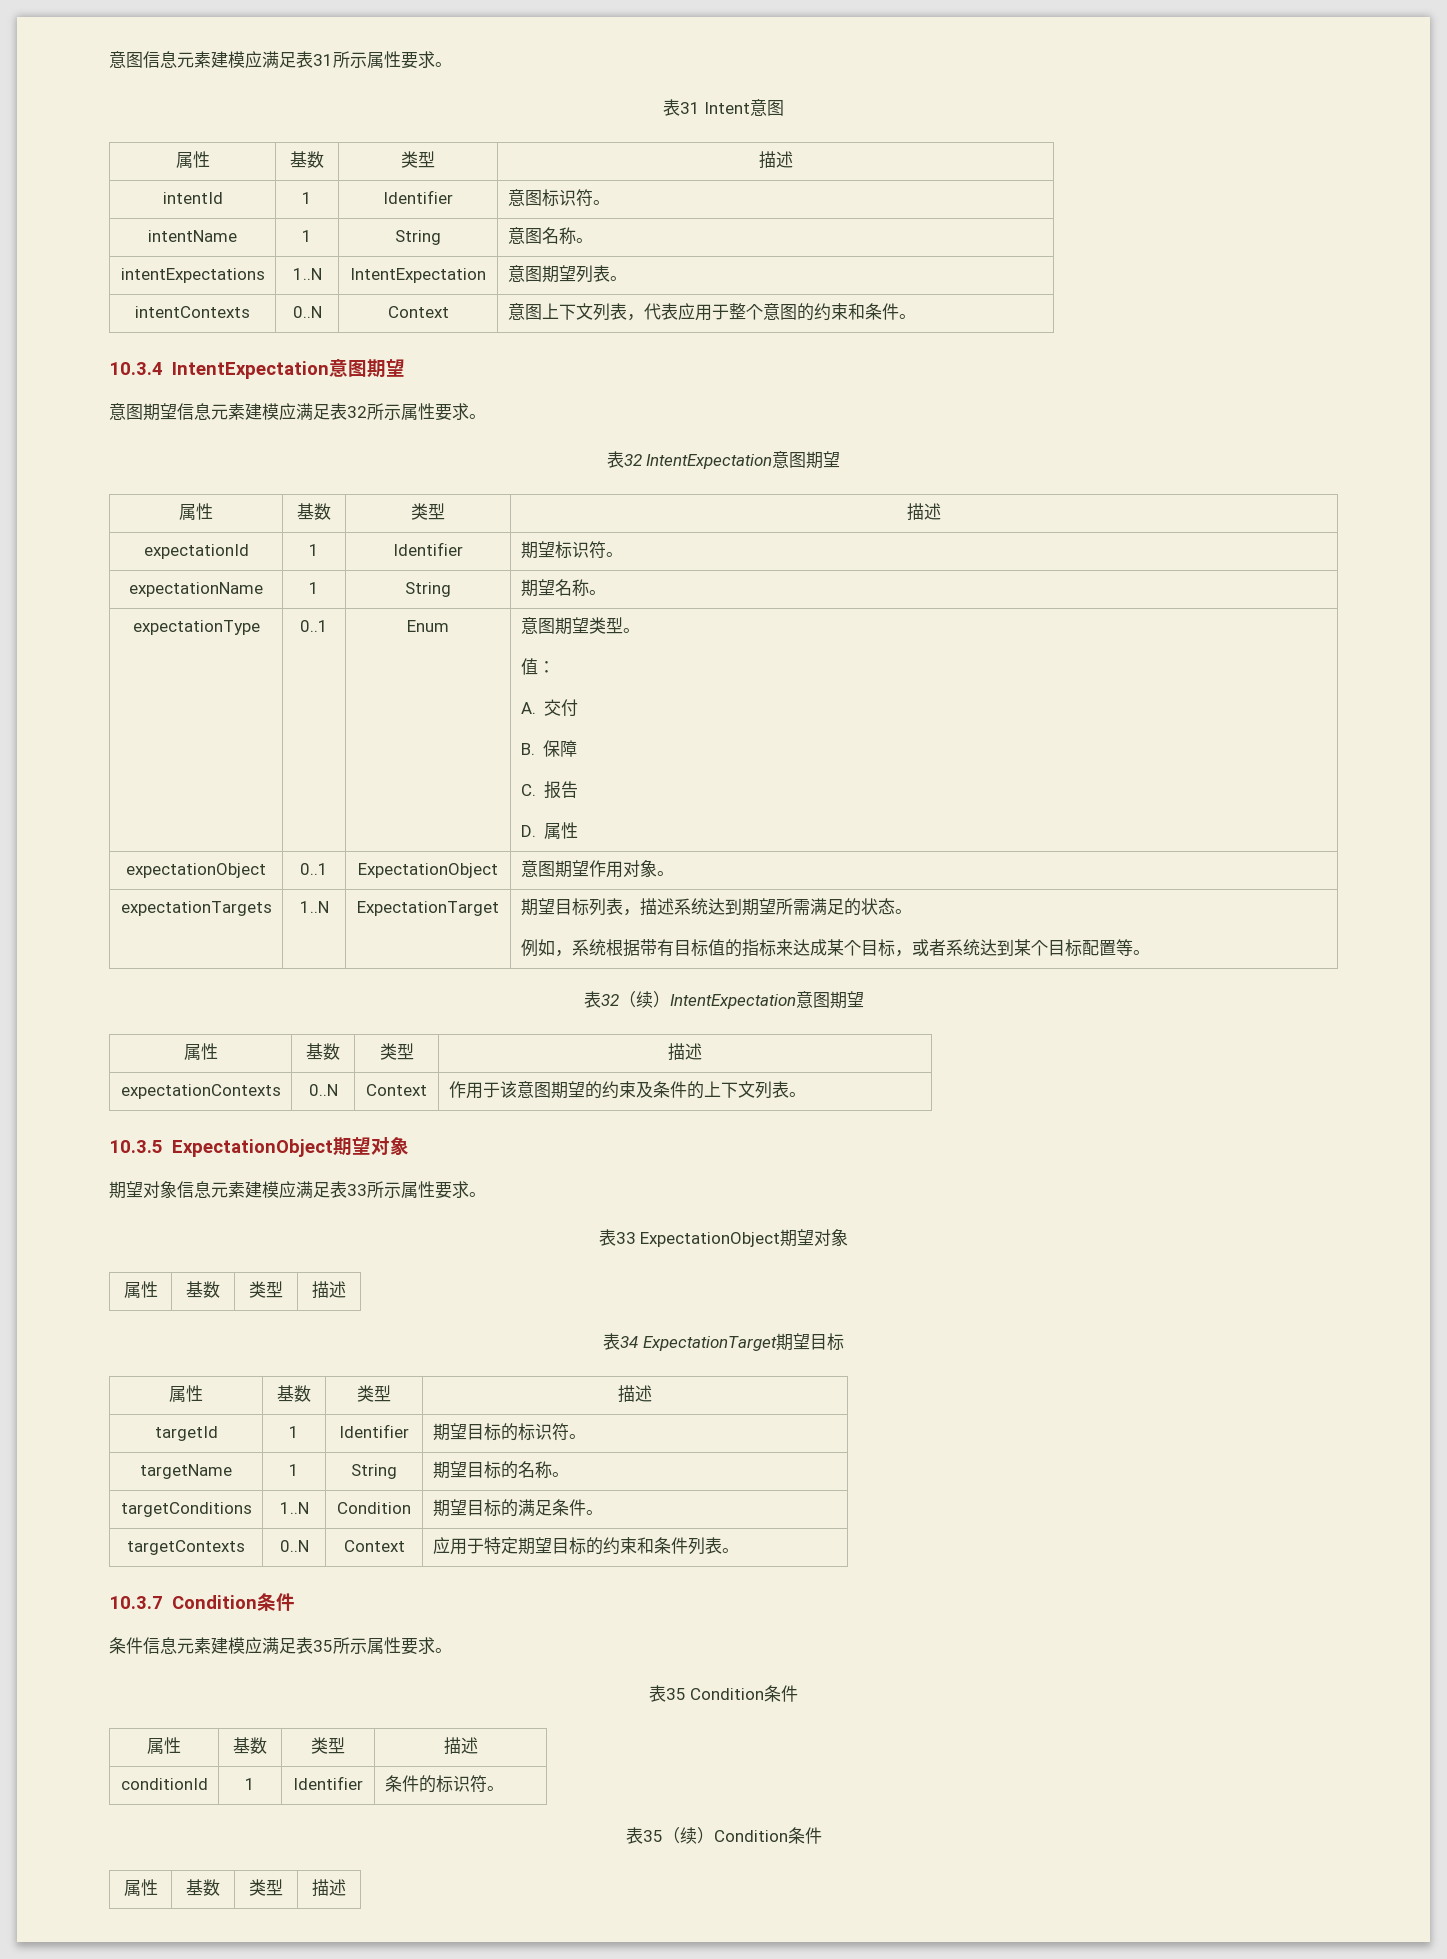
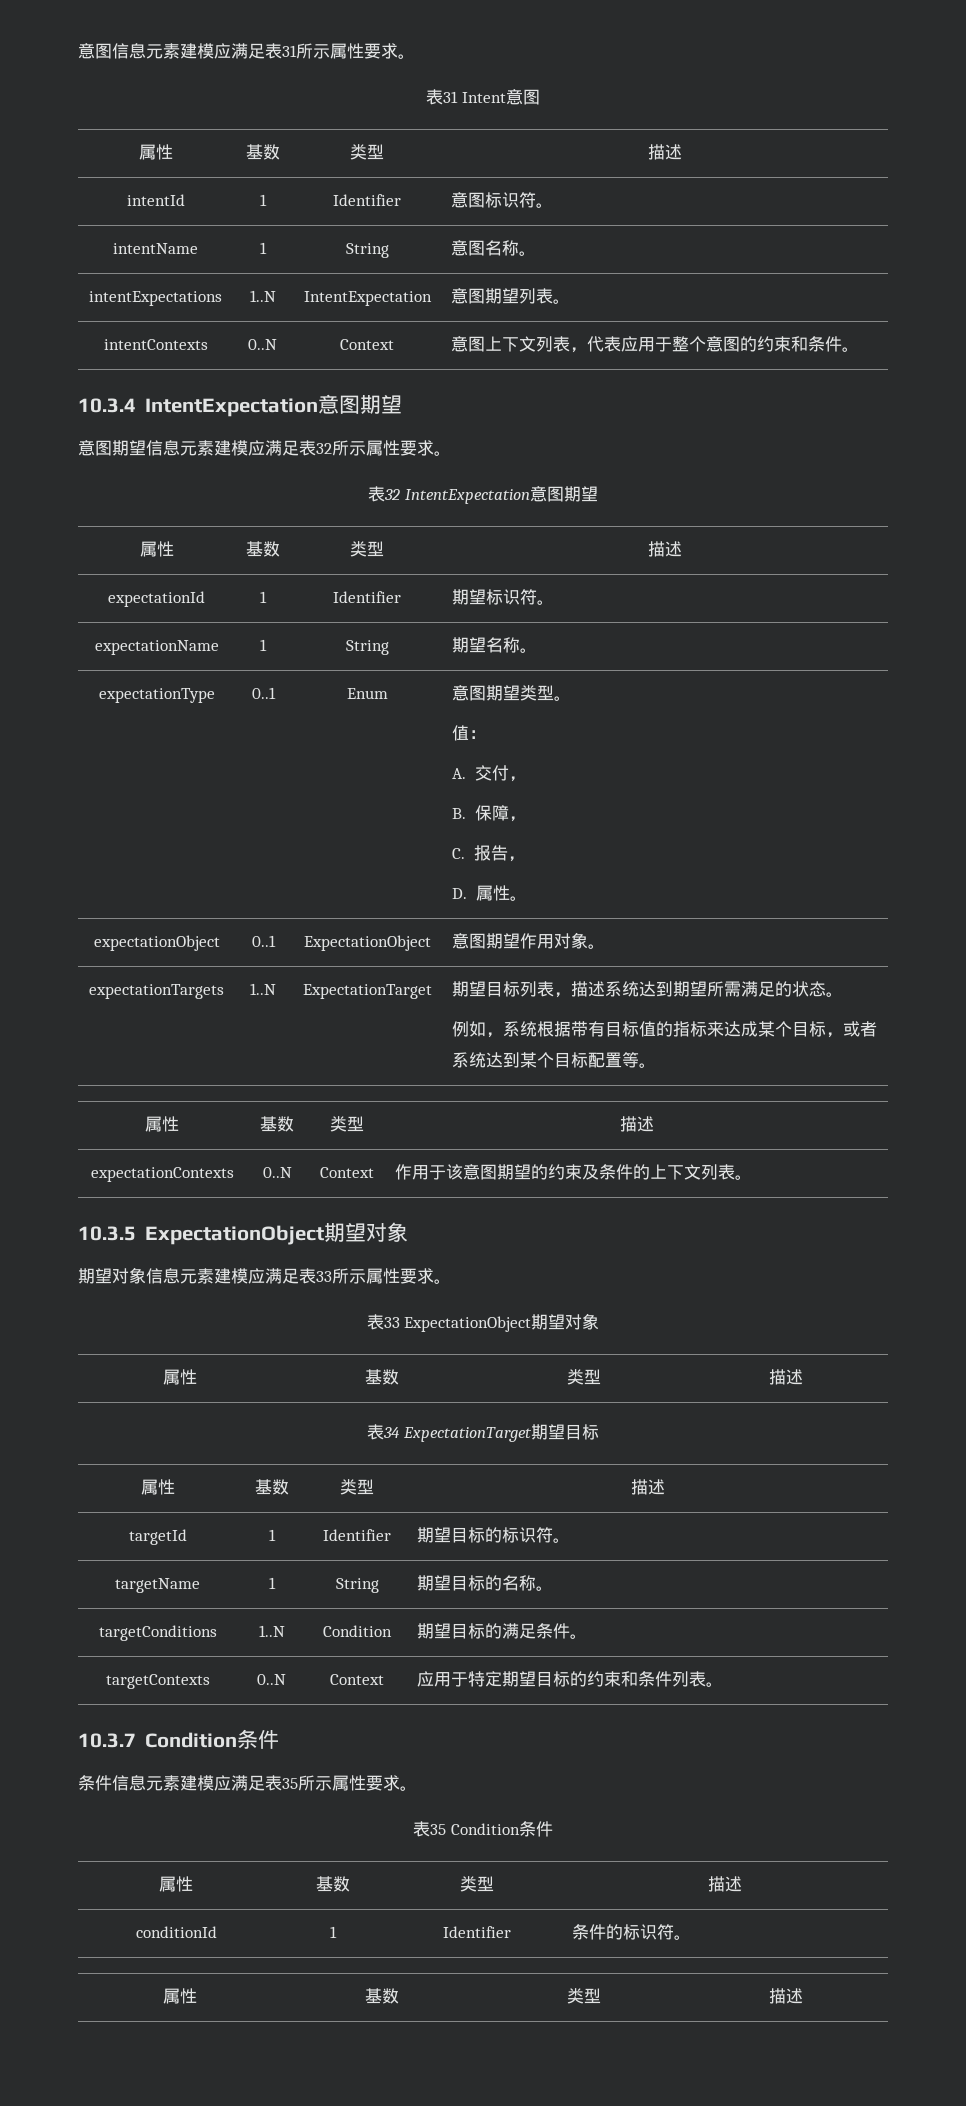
  expectationType | 0..1 | Enum | 意图期望类型。
  值：
- A.交付
- B.保障
- C.报告
- D.属性
+ A.交付，
+ B.保障，
+ C.报告，
+ D.属性。
- 表32（续）IntentExpectation意图期望
- 表35（续）Condition条件

